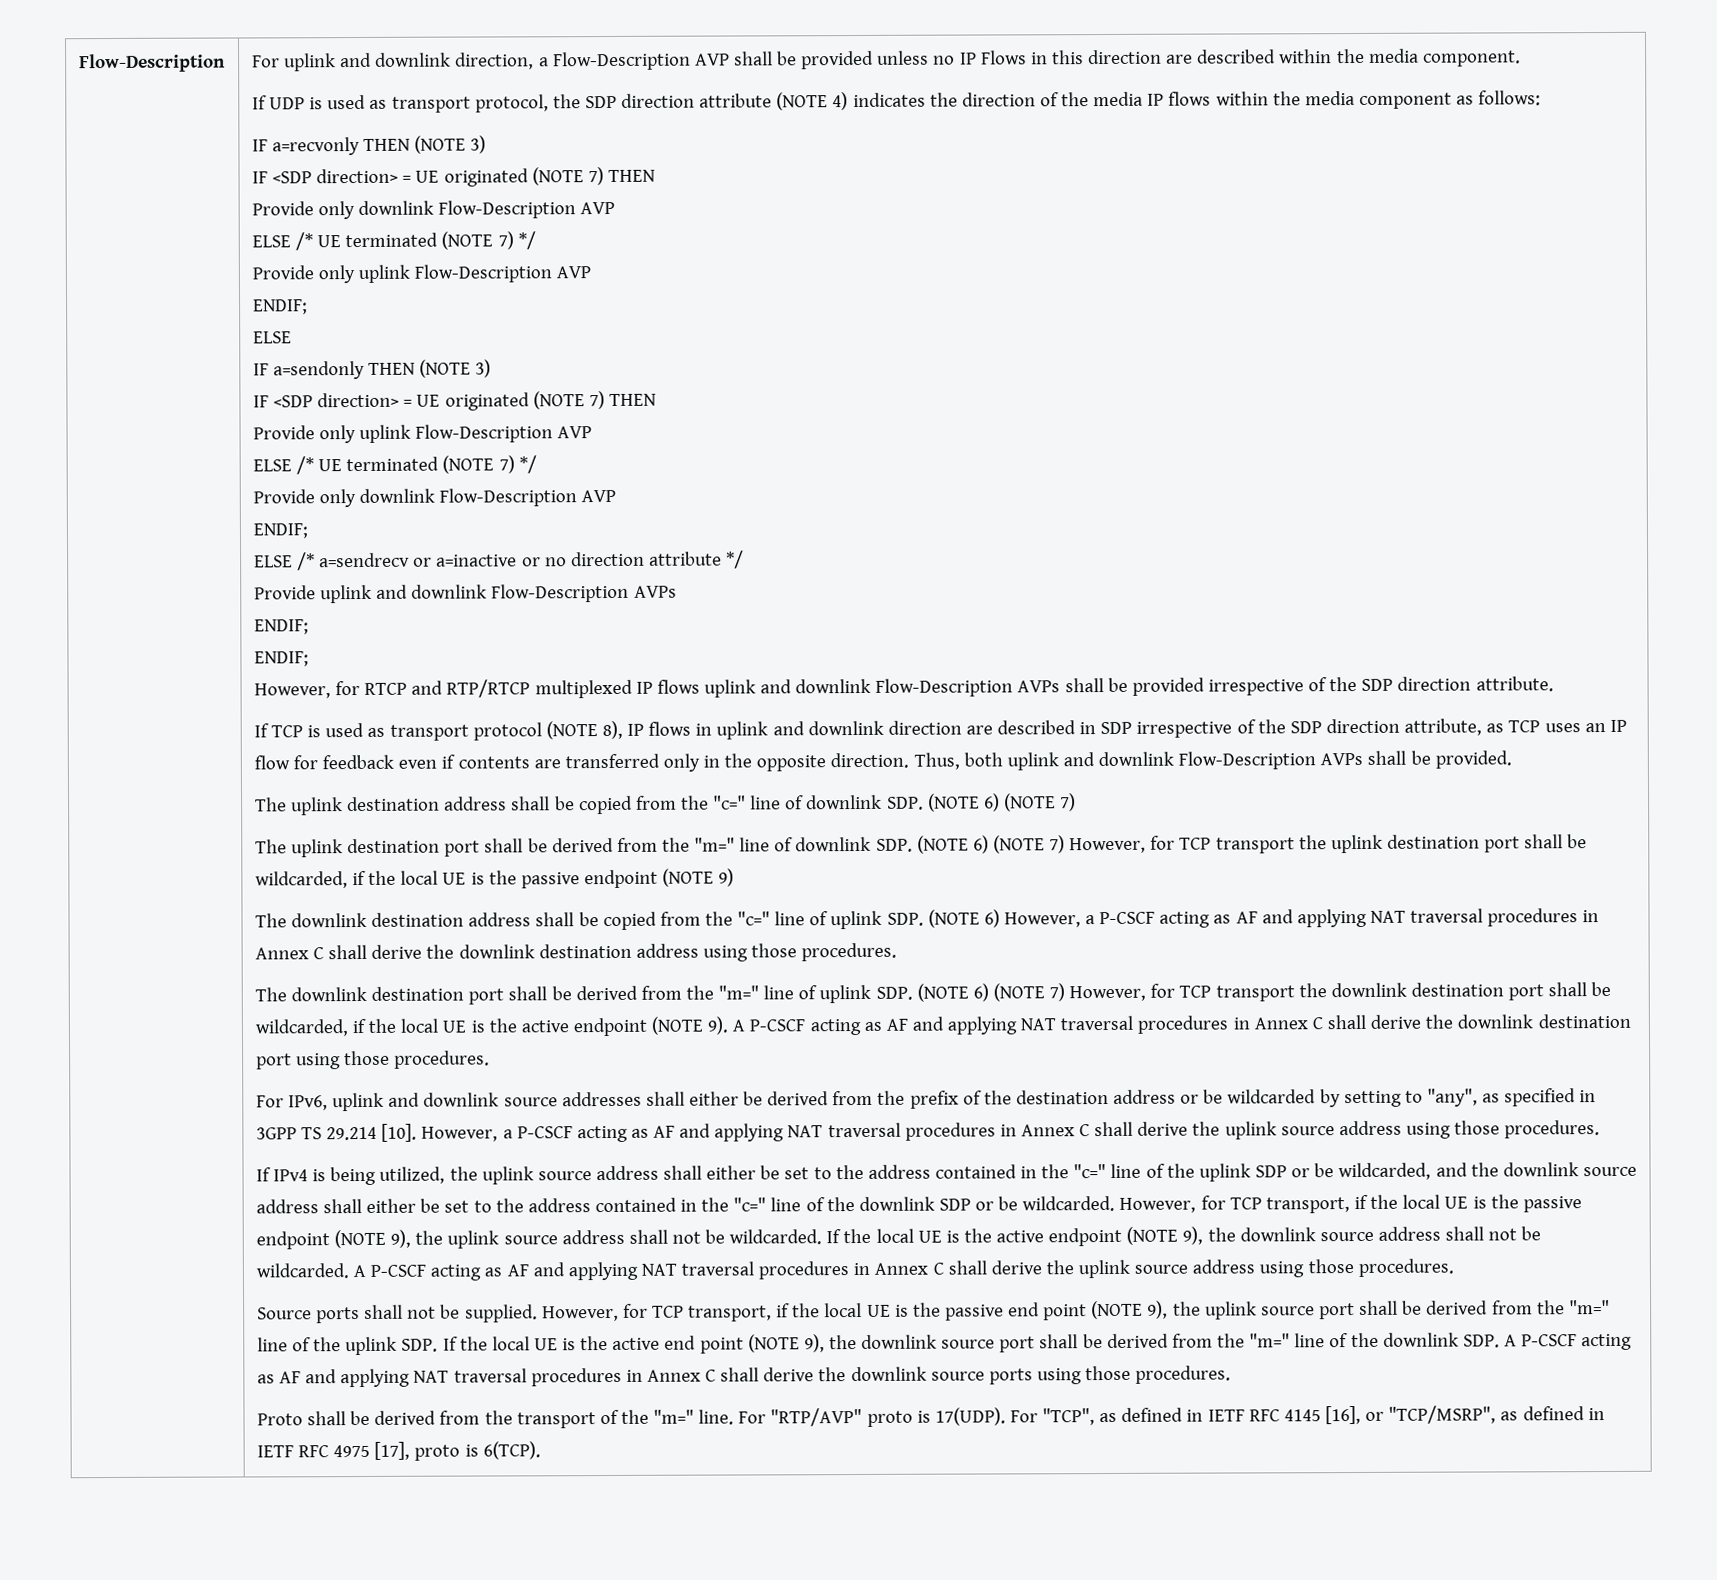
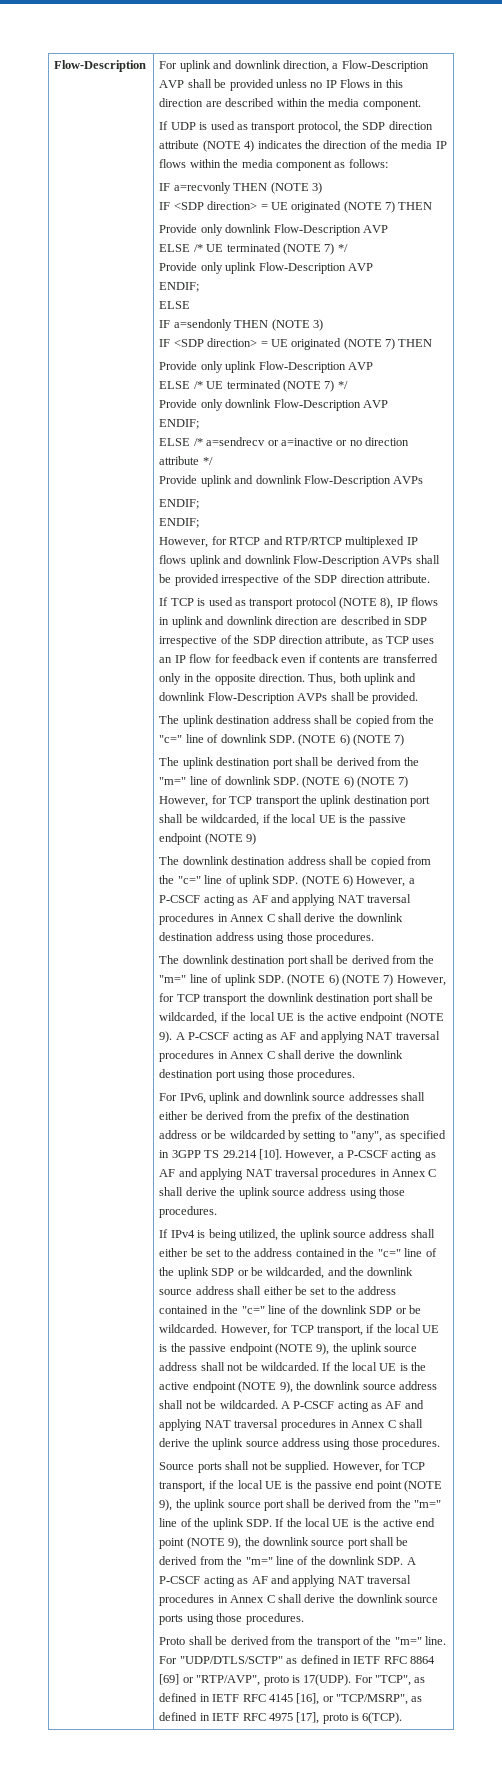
- For "RTP/AVP" proto is 17(UDP).
+ For "UDP/DTLS/SCTP" as defined in IETF RFC 8864 [69] or "RTP/AVP", proto is 17(UDP).

